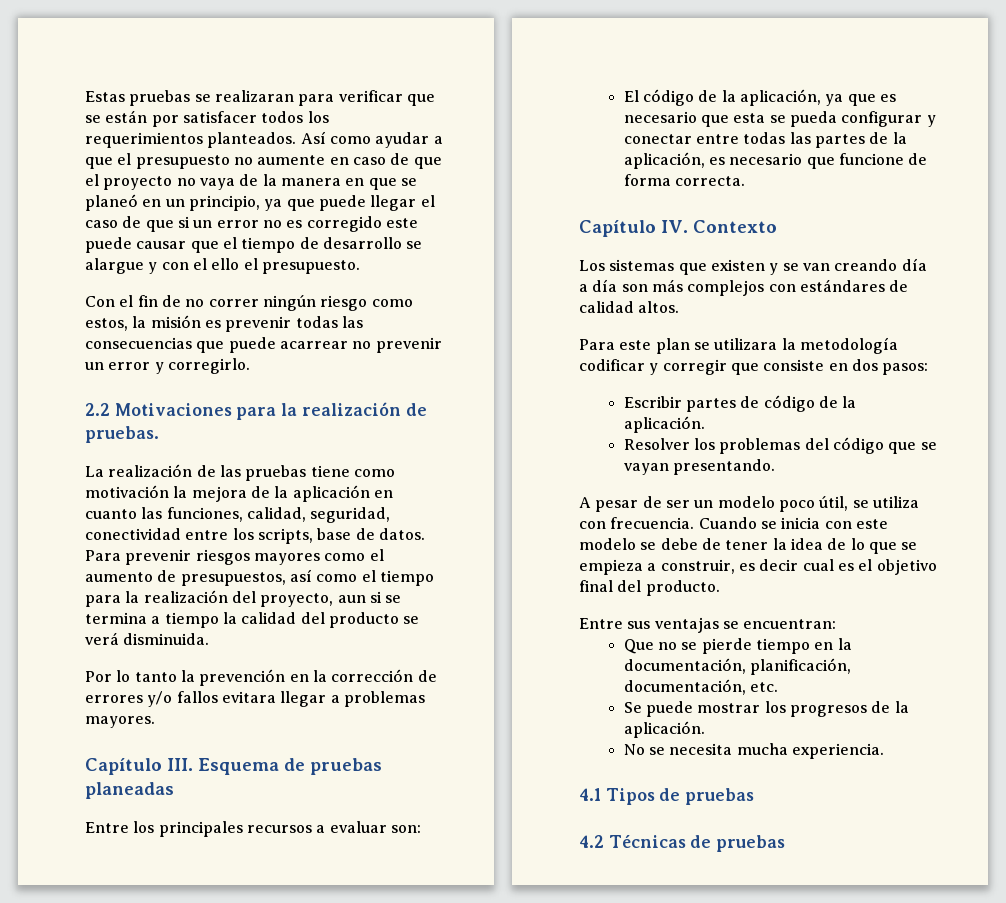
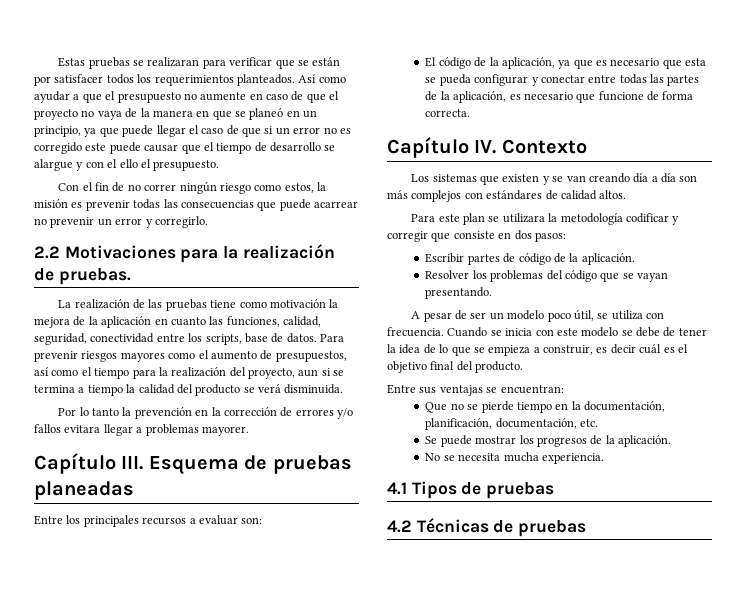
- Por lo tanto la prevención en la corrección de errores y/o fallos evitara llegar a problemas mayores.
+ Por lo tanto la prevención en la corrección de errores y/o fallos evitara llegar a problemas mayorer.
- Cuando se inicia con este modelo se debe de tener la idea de lo que se empieza a construir, es decir cual es el objetivo final del producto.
+ Cuando se inicia con este modelo se debe de tener la idea de lo que se empieza a construir, es decir cuál es el objetivo final del producto.

